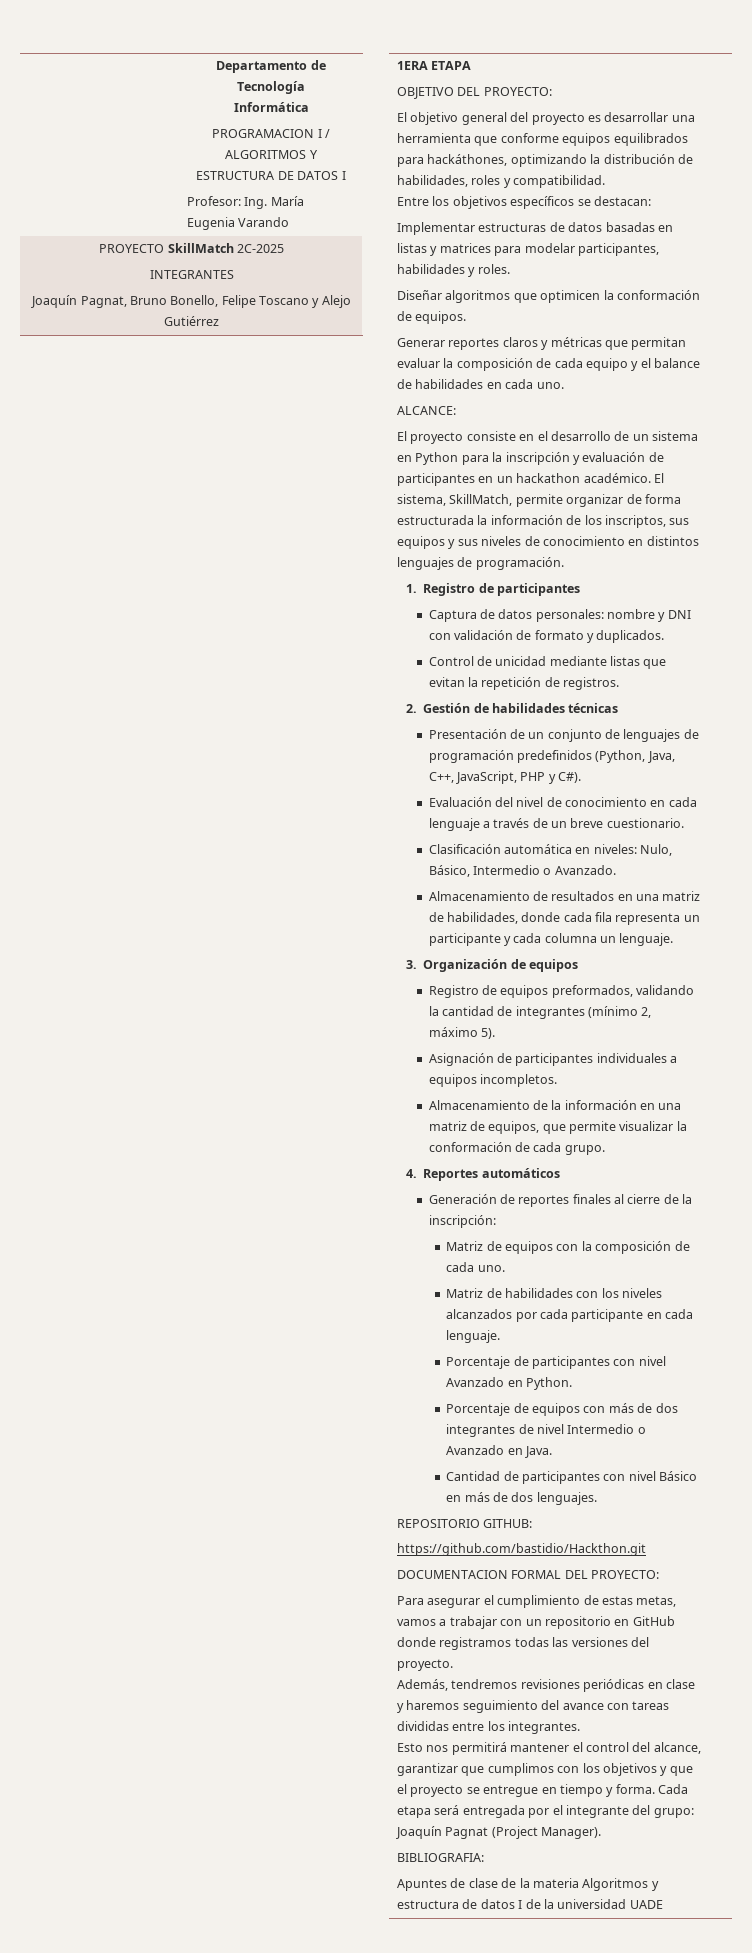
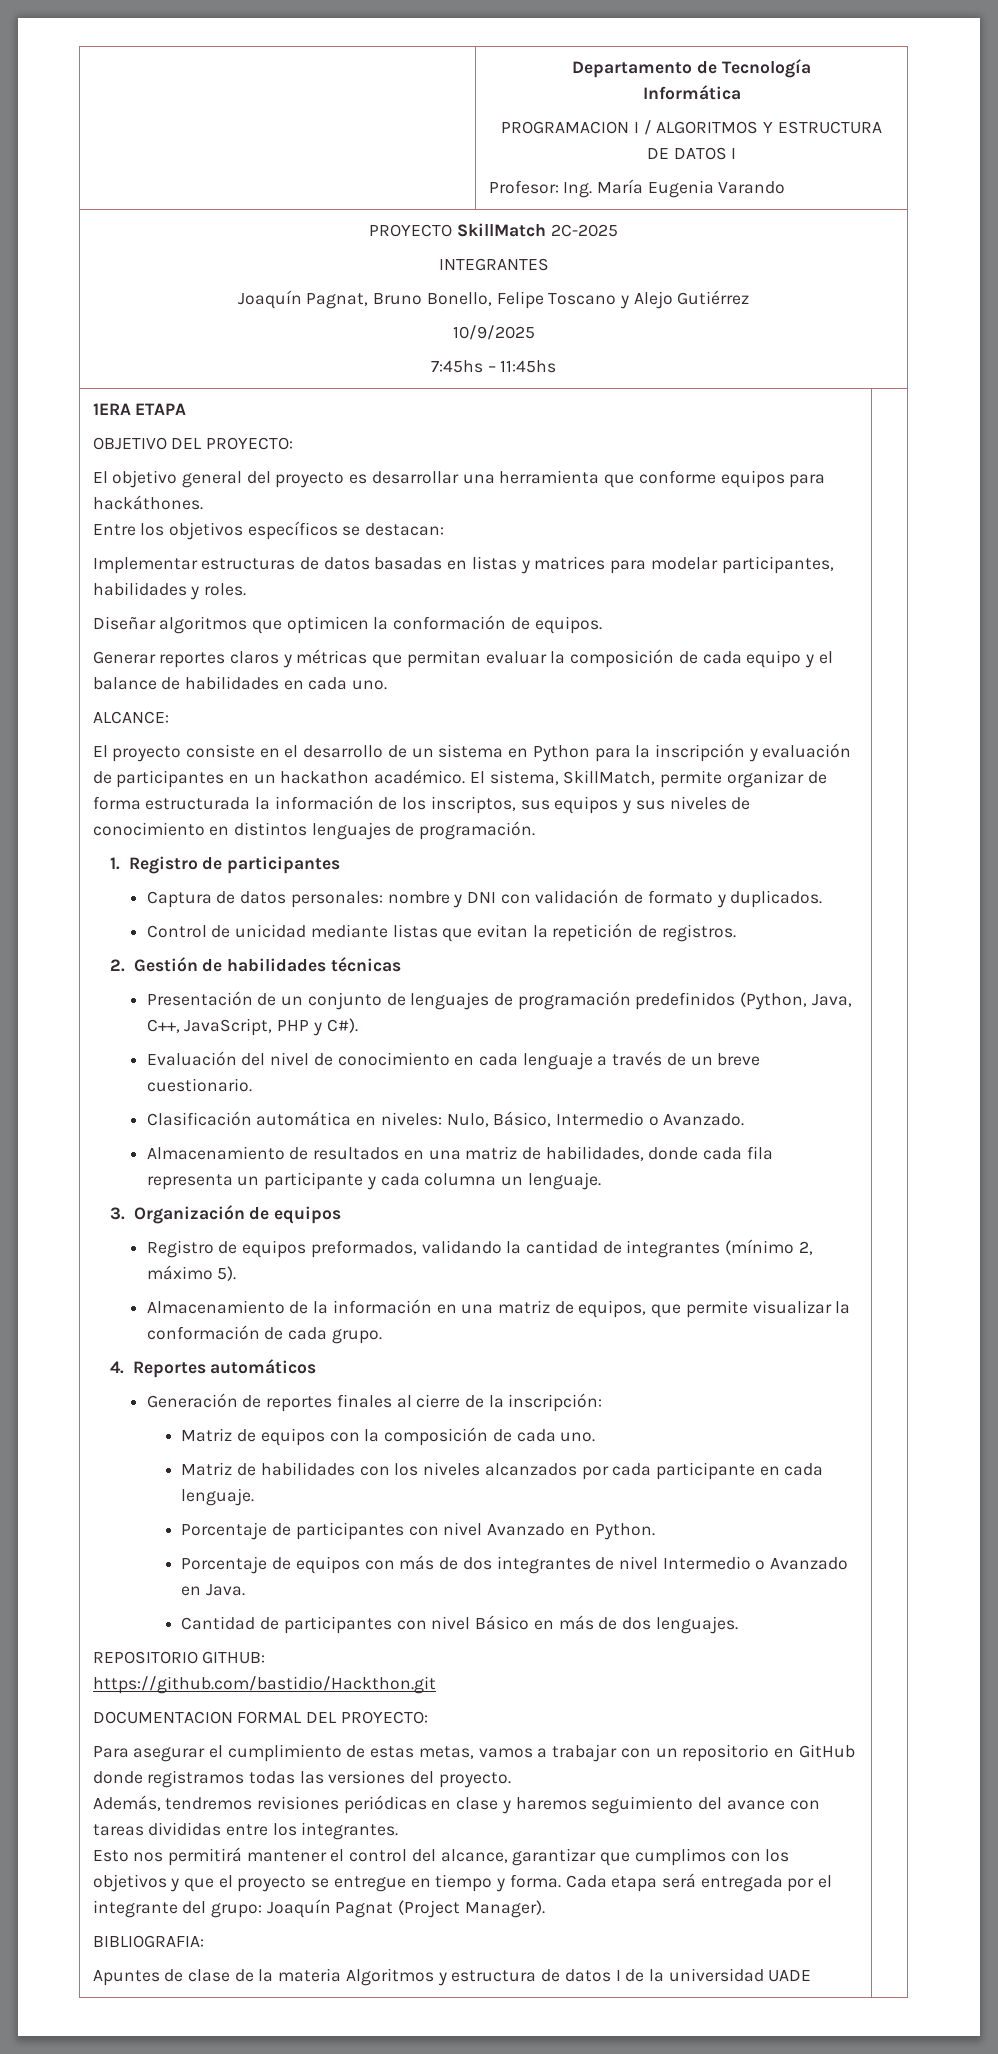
  PROYECTO SkillMatch 2C-2025
  INTEGRANTES
  Joaquín Pagnat, Bruno Bonello, Felipe Toscano y Alejo Gutiérrez
+ 10/9/2025
+ 7:45hs – 11:45hs
- El objetivo general del proyecto es desarrollar una herramienta que conforme equipos equilibrados para hackáthones, optimizando la distribución de habilidades, roles y compatibilidad.
+ El objetivo general del proyecto es desarrollar una herramienta que conforme equipos para hackáthones.
- Asignación de participantes individuales a equipos incompletos.

